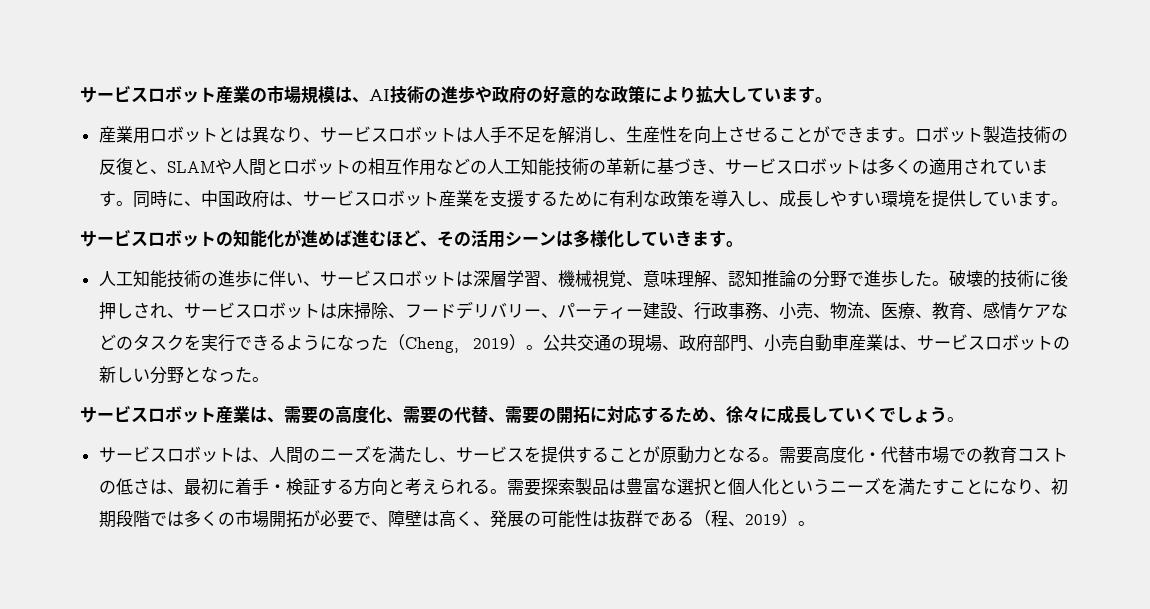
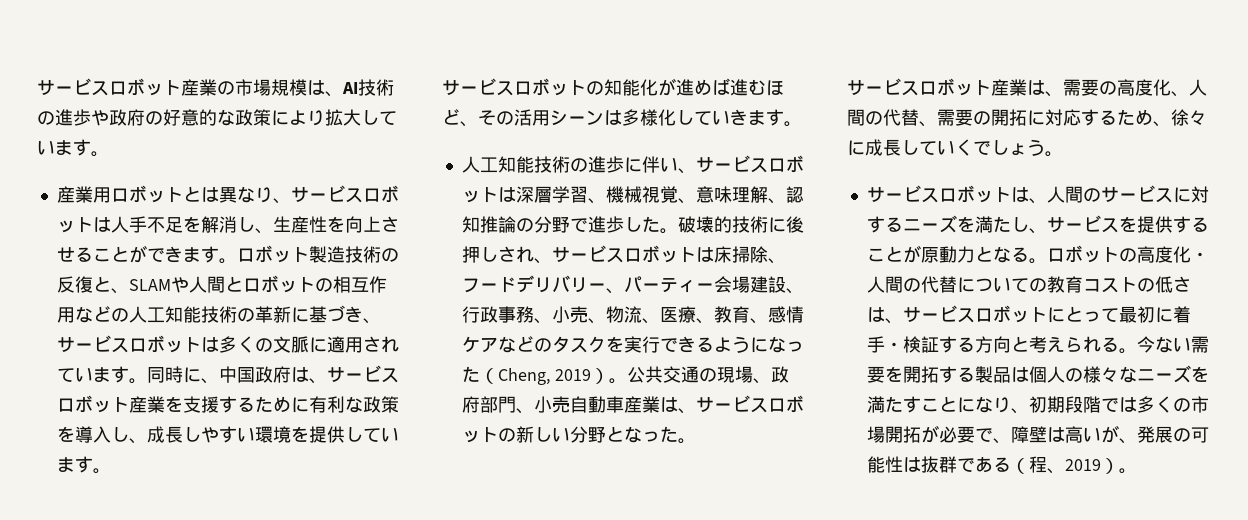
- ロボット製造技術の反復と、SLAMや人間とロボットの相互作用などの人工知能技術の革新に基づき、サービスロボットは多くの適用されています。
+ ロボット製造技術の反復と、SLAMや人間とロボットの相互作用などの人工知能技術の革新に基づき、サービスロボットは多くの文脈に適用されています。
- 破壊的技術に後押しされ、サービスロボットは床掃除、フードデリバリー、パーティー建設、行政事務、小売、物流、医療、教育、感情ケアなどのタスクを実行できるようになった（Cheng, 2019）。
+ 破壊的技術に後押しされ、サービスロボットは床掃除、フードデリバリー、パーティー会場建設、行政事務、小売、物流、医療、教育、感情ケアなどのタスクを実行できるようになった（Cheng, 2019）。
- サービスロボット産業は、需要の高度化、需要の代替、需要の開拓に対応するため、徐々に成長していくでしょう。
+ サービスロボット産業は、需要の高度化、人間の代替、需要の開拓に対応するため、徐々に成長していくでしょう。
- サービスロボットは、人間のニーズを満たし、サービスを提供することが原動力となる。
+ サービスロボットは、人間のサービスに対するニーズを満たし、サービスを提供することが原動力となる。
- 需要高度化・代替市場での教育コストの低さは、最初に着手・検証する方向と考えられる。
+ ロボットの高度化・人間の代替についての教育コストの低さは、サービスロボットにとって最初に着手・検証する方向と考えられる。
- 需要探索製品は豊富な選択と個人化というニーズを満たすことになり、初期段階では多くの市場開拓が必要で、障壁は高く、発展の可能性は抜群である（程、2019）。
+ 今ない需要を開拓する製品は個人の様々なニーズを満たすことになり、初期段階では多くの市場開拓が必要で、障壁は高いが、発展の可能性は抜群である（程、2019）。

